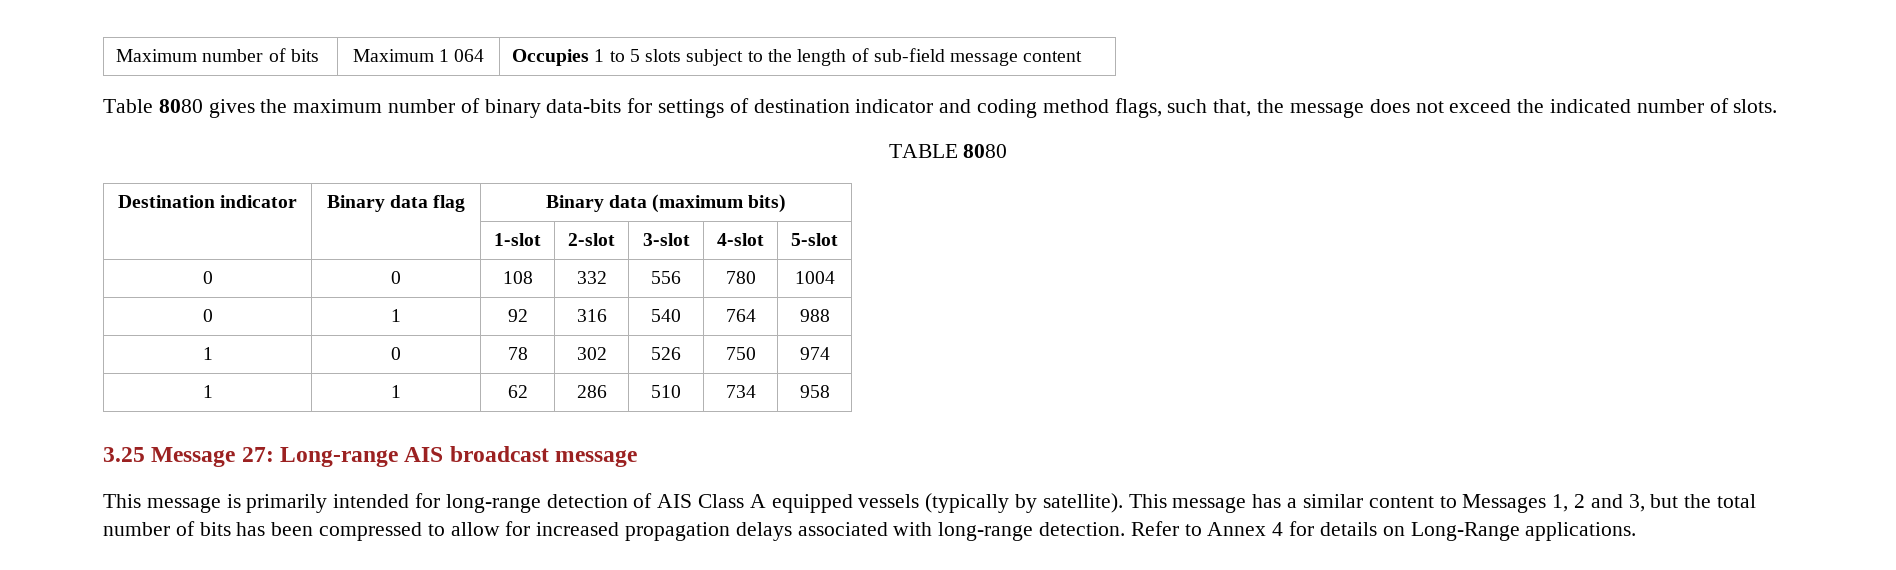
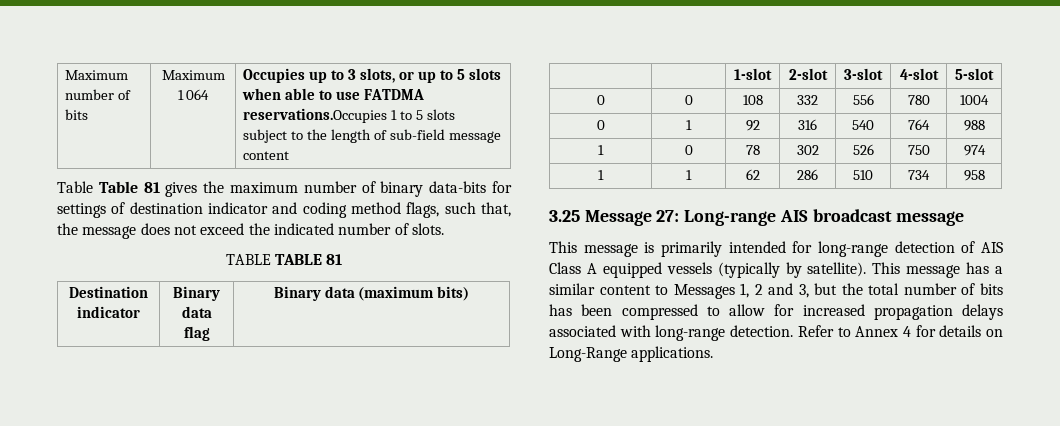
- Maximum number of bits | Maximum 1 064 | Occupies 1 to 5 slots subject to the length of sub-field message content
+ Maximum number of bits | Maximum 1 064 | Occupies up to 3 slots, or up to 5 slots when able to use FATDMA reservations.Occupies 1 to 5 slots subject to the length of sub-field message content
- Table 8080 gives the maximum number of binary data-bits for settings of destination indicator and coding method flags, such that, the message does not exceed the indicated number of slots.
+ Table Table 81 gives the maximum number of binary data-bits for settings of destination indicator and coding method flags, such that, the message does not exceed the indicated number of slots.
- TABLE 8080
+ TABLE TABLE 81

